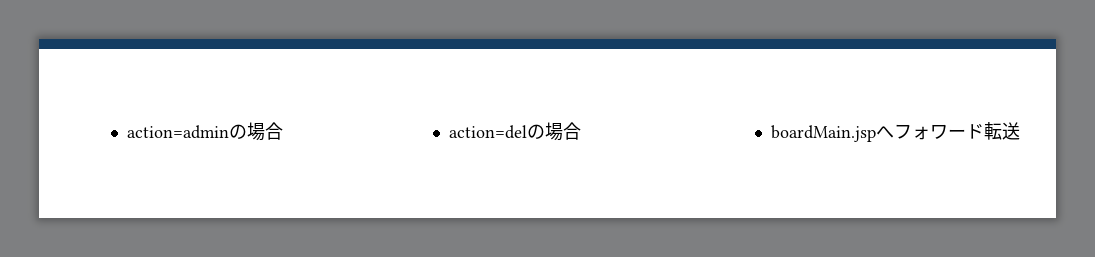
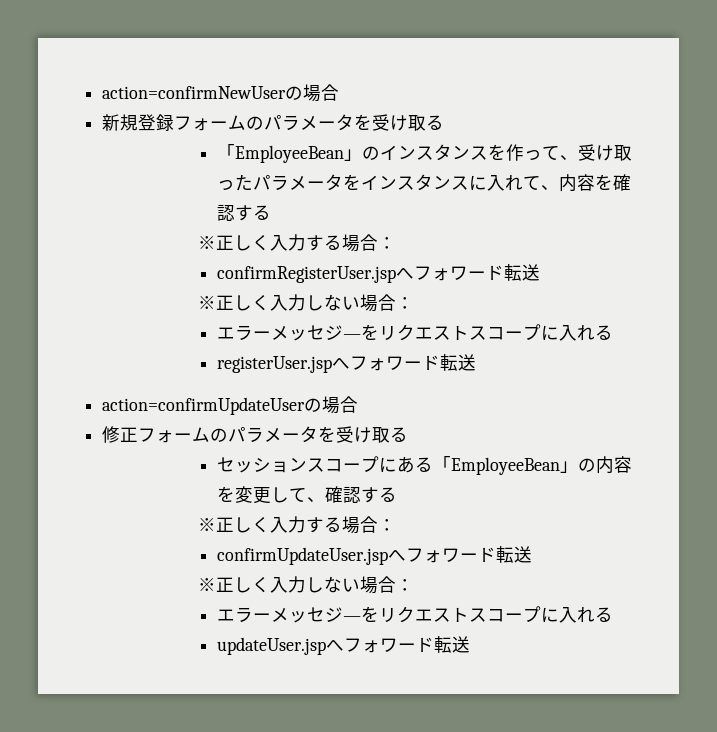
- action=adminの場合
- action=delの場合
- boardMain.jspへフォワード転送
+ action=confirmNewUserの場合
+ 新規登録フォームのパラメータを受け取る
+ 「EmployeeBean」のインスタンスを作って、受け取ったパラメータをインスタンスに入れて、内容を確認する
+ ※正しく入力する場合：
+ confirmRegisterUser.jspへフォワード転送
+ ※正しく入力しない場合：
+ エラーメッセジ―をリクエストスコープに入れる
+ registerUser.jspへフォワード転送
+ action=confirmUpdateUserの場合
+ 修正フォームのパラメータを受け取る
+ セッションスコープにある「EmployeeBean」の内容を変更して、確認する
+ ※正しく入力する場合：
+ confirmUpdateUser.jspへフォワード転送
+ ※正しく入力しない場合：
+ エラーメッセジ―をリクエストスコープに入れる
+ updateUser.jspへフォワード転送

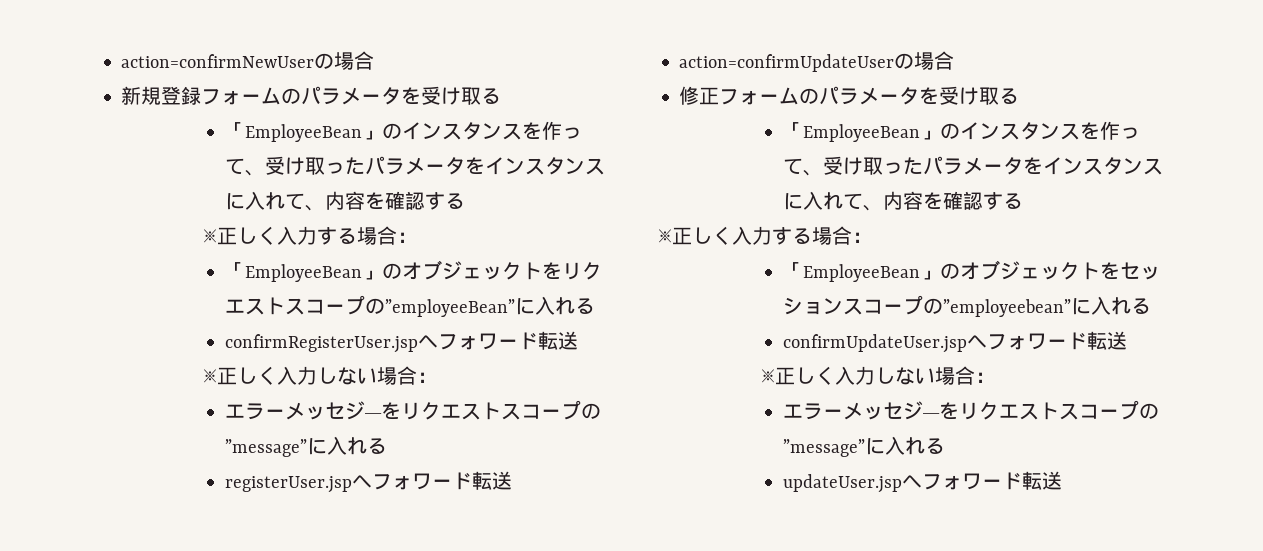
+ 「EmployeeBean」のオブジェックトをリクエストスコープの”employeeBean”に入れる
  confirmRegisterUser.jspへフォワード転送
  ※正しく入力しない場合：
- エラーメッセジ―をリクエストスコープに入れる
+ エラーメッセジ―をリクエストスコープの”message”に入れる
  修正フォームのパラメータを受け取る
- セッションスコープにある「EmployeeBean」の内容を変更して、確認する
+ 「EmployeeBean」のインスタンスを作って、受け取ったパラメータをインスタンスに入れて、内容を確認する
  ※正しく入力する場合：
+ 「EmployeeBean」のオブジェックトをセッションスコープの”employeebean”に入れる
  confirmUpdateUser.jspへフォワード転送
  ※正しく入力しない場合：
- エラーメッセジ―をリクエストスコープに入れる
+ エラーメッセジ―をリクエストスコープの”message”に入れる

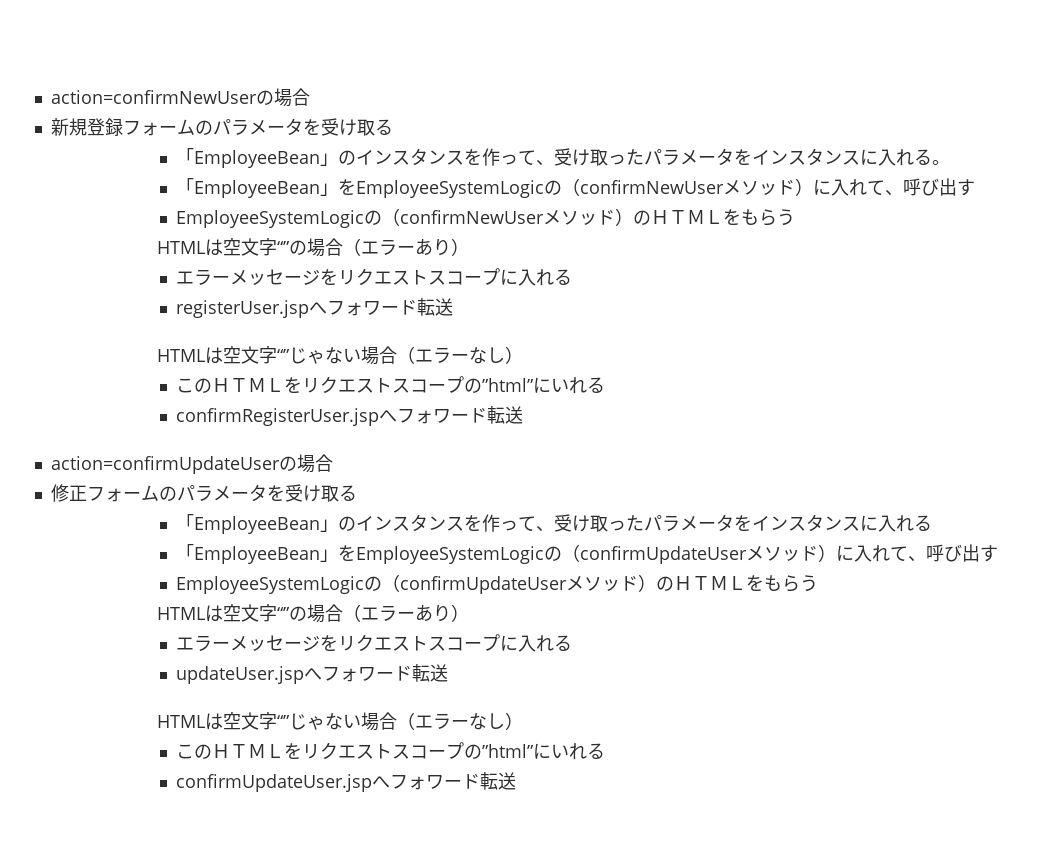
  新規登録フォームのパラメータを受け取る
- 「EmployeeBean」のインスタンスを作って、受け取ったパラメータをインスタンスに入れて、内容を確認する
- ※正しく入力する場合：
- 「EmployeeBean」のオブジェックトをリクエストスコープの”employeeBean”に入れる
+ 「EmployeeBean」のインスタンスを作って、受け取ったパラメータをインスタンスに入れる。
+ 「EmployeeBean」をEmployeeSystemLogicの（confirmNewUserメソッド）に入れて、呼び出す
+ EmployeeSystemLogicの（confirmNewUserメソッド）のＨＴＭＬをもらう
+ HTMLは空文字“”の場合（エラーあり）
+ エラーメッセージをリクエストスコープに入れる
+ registerUser.jspへフォワード転送
+ HTMLは空文字“”じゃない場合（エラーなし）
+ このＨＴＭＬをリクエストスコープの”html”にいれる
  confirmRegisterUser.jspへフォワード転送
- ※正しく入力しない場合：
- エラーメッセジ―をリクエストスコープの”message”に入れる
- registerUser.jspへフォワード転送
  修正フォームのパラメータを受け取る
- 「EmployeeBean」のインスタンスを作って、受け取ったパラメータをインスタンスに入れて、内容を確認する
- ※正しく入力する場合：
- 「EmployeeBean」のオブジェックトをセッションスコープの”employeebean”に入れる
- confirmUpdateUser.jspへフォワード転送
- ※正しく入力しない場合：
- エラーメッセジ―をリクエストスコープの”message”に入れる
+ 「EmployeeBean」のインスタンスを作って、受け取ったパラメータをインスタンスに入れる
+ 「EmployeeBean」をEmployeeSystemLogicの（confirmUpdateUserメソッド）に入れて、呼び出す
+ EmployeeSystemLogicの（confirmUpdateUserメソッド）のＨＴＭＬをもらう
+ HTMLは空文字“”の場合（エラーあり）
+ エラーメッセージをリクエストスコープに入れる
  updateUser.jspへフォワード転送
+ HTMLは空文字“”じゃない場合（エラーなし）
+ このＨＴＭＬをリクエストスコープの”html”にいれる
+ confirmUpdateUser.jspへフォワード転送

